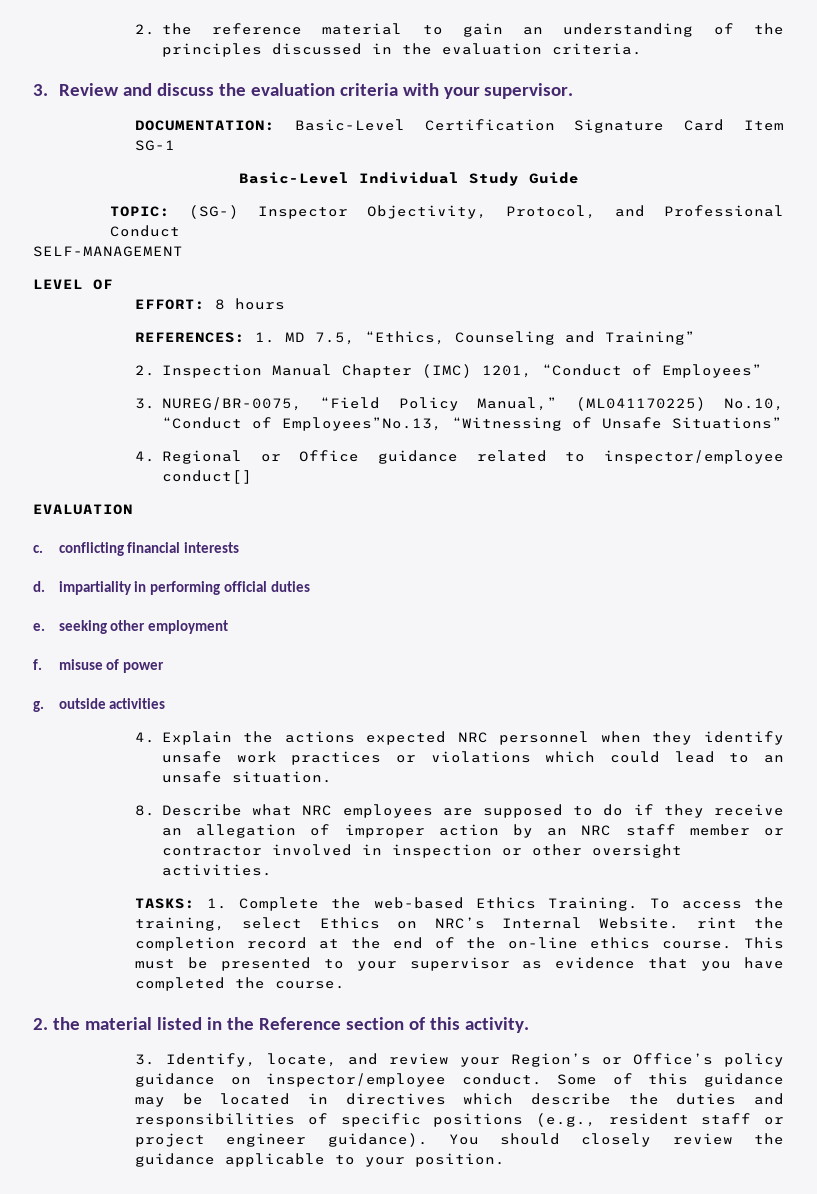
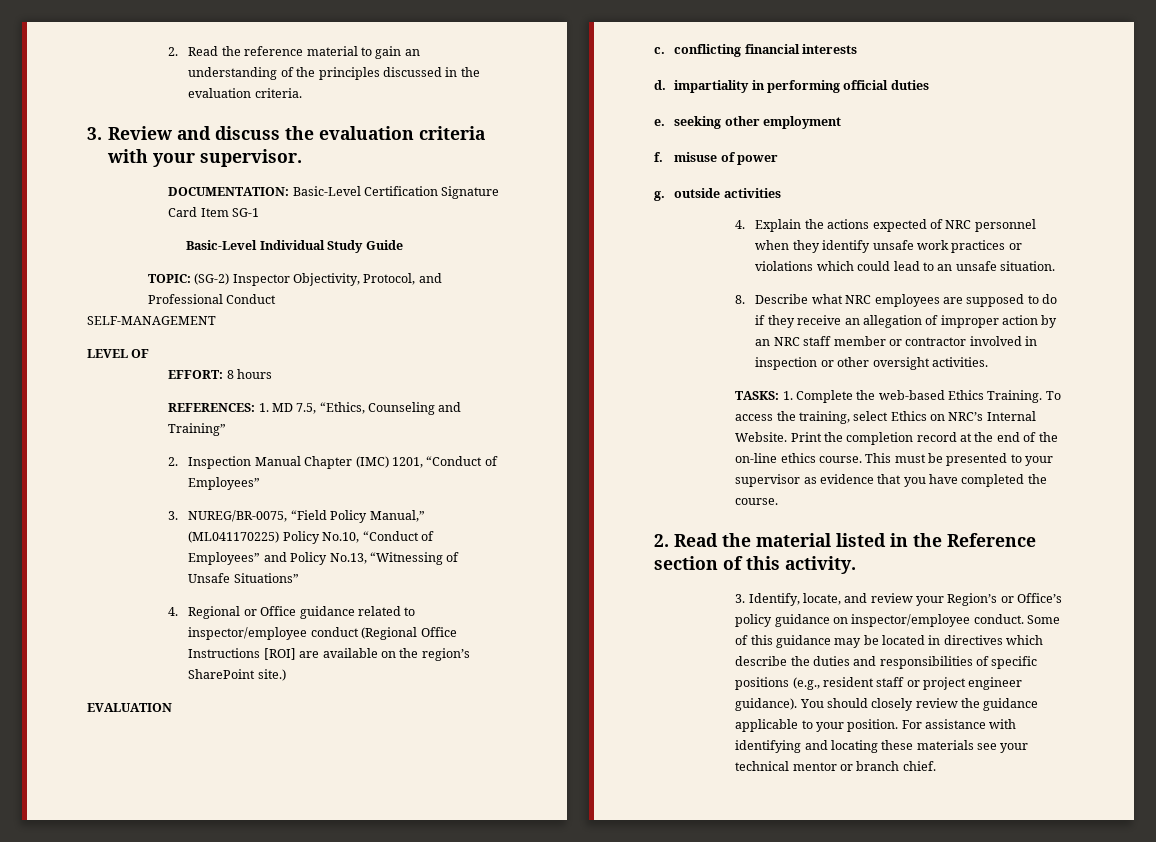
- 2. the reference material to gain an understanding of the principles discussed in the evaluation criteria.
+ 2. Read the reference material to gain an understanding of the principles discussed in the evaluation criteria.
- TOPIC: (SG-) Inspector Objectivity, Protocol, and Professional Conduct
+ TOPIC: (SG-2) Inspector Objectivity, Protocol, and Professional Conduct
- 3. NUREG/BR-0075, “Field Policy Manual,” (ML041170225) No.10, “Conduct of Employees”No.13, “Witnessing of Unsafe Situations”
+ 3. NUREG/BR-0075, “Field Policy Manual,” (ML041170225) Policy No.10, “Conduct of Employees” and Policy No.13, “Witnessing of Unsafe Situations”
- 4. Regional or Office guidance related to inspector/employee conduct[]
+ 4. Regional or Office guidance related to inspector/employee conduct (Regional Office Instructions [ROI] are available on the region’s SharePoint site.)
- 4. Explain the actions expected NRC personnel when they identify unsafe work practices or violations which could lead to an unsafe situation.
+ 4. Explain the actions expected of NRC personnel when they identify unsafe work practices or violations which could lead to an unsafe situation.
- To access the training, select Ethics on NRC’s Internal Website. rint the completion record at the end of the on-line ethics course.
+ To access the training, select Ethics on NRC’s Internal Website. Print the completion record at the end of the on-line ethics course.
- 2. the material listed in the Reference section of this activity.
+ 2. Read the material listed in the Reference section of this activity.
+ For assistance with identifying and locating these materials see your technical mentor or branch chief.

